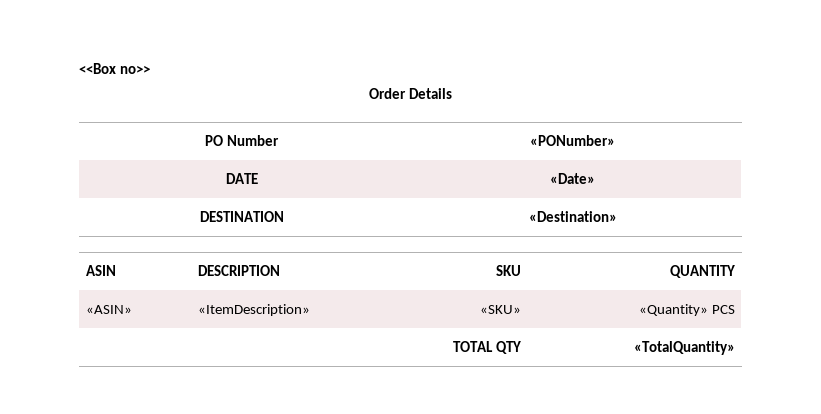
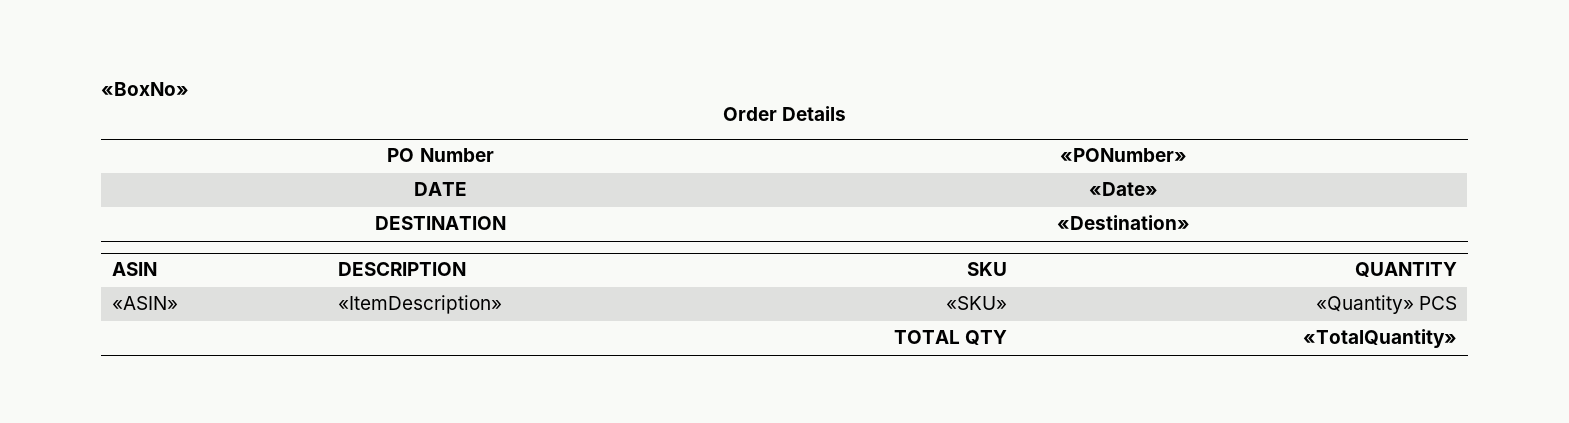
- <<Box no>>
+ «BoxNo»

